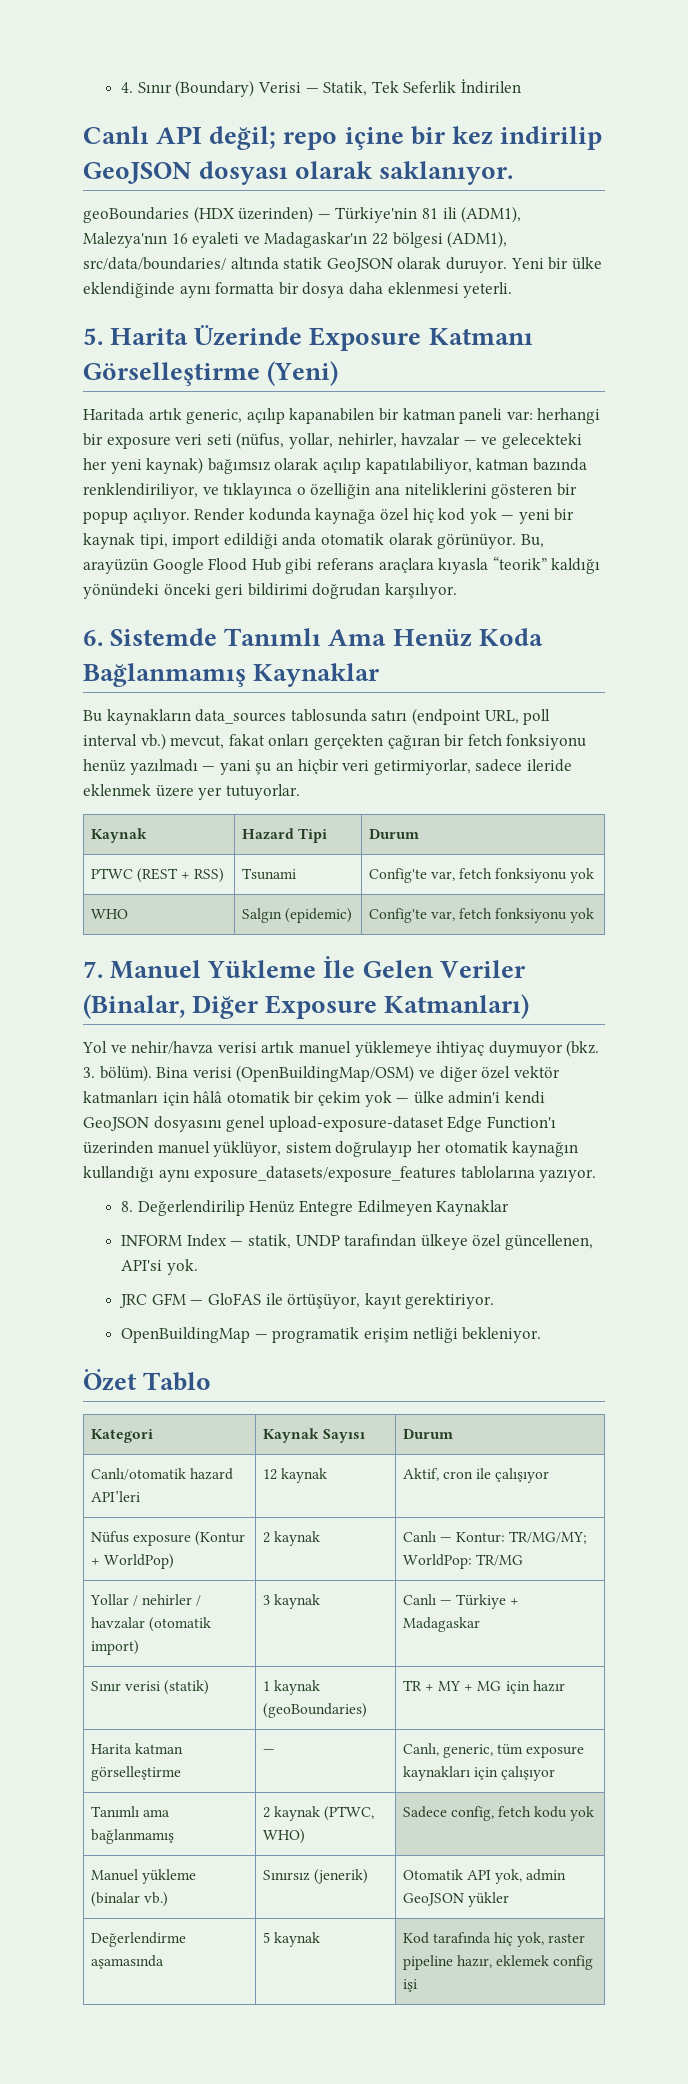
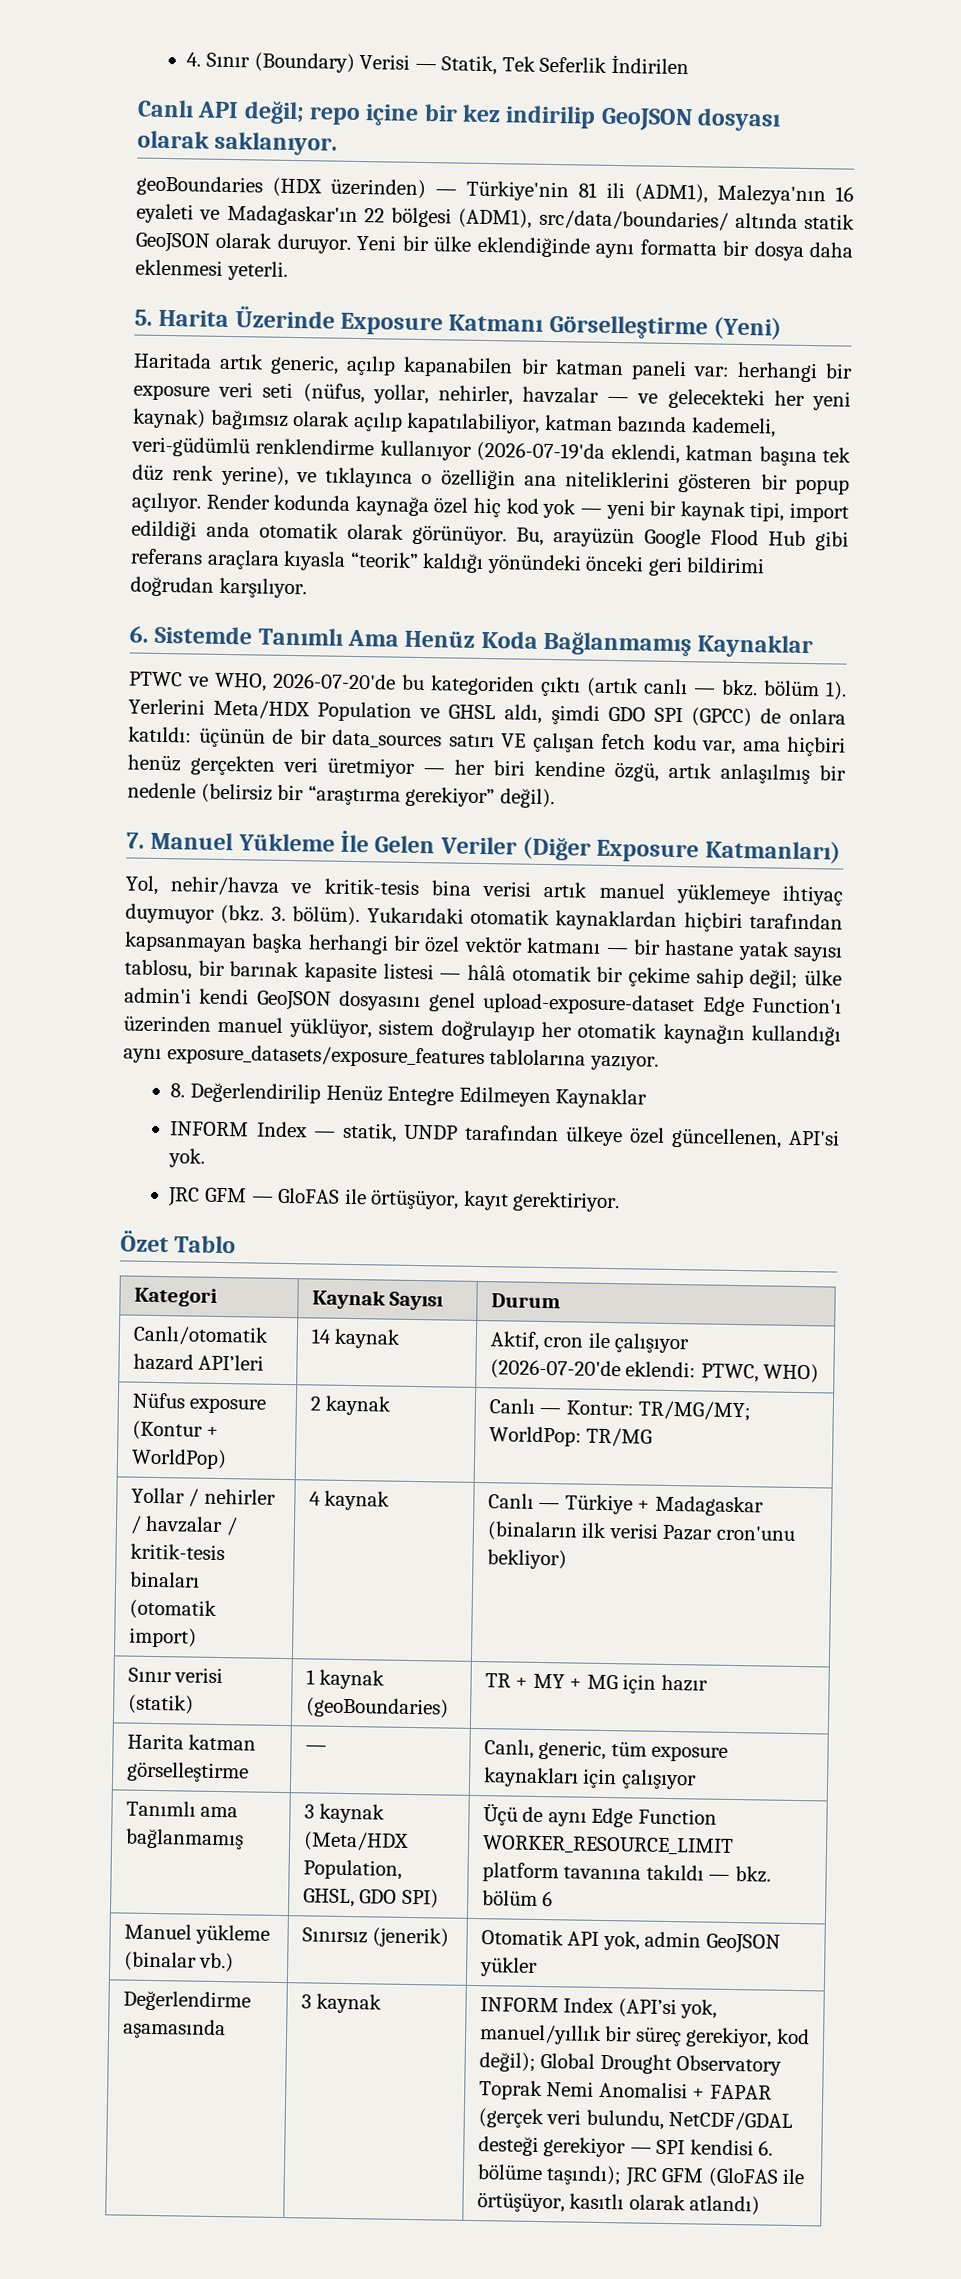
- Haritada artık generic, açılıp kapanabilen bir katman paneli var: herhangi bir exposure veri seti (nüfus, yollar, nehirler, havzalar — ve gelecekteki her yeni kaynak) bağımsız olarak açılıp kapatılabiliyor, katman bazında renklendiriliyor, ve tıklayınca o özelliğin ana niteliklerini gösteren bir popup açılıyor.
+ Haritada artık generic, açılıp kapanabilen bir katman paneli var: herhangi bir exposure veri seti (nüfus, yollar, nehirler, havzalar — ve gelecekteki her yeni kaynak) bağımsız olarak açılıp kapatılabiliyor, katman bazında kademeli, veri-güdümlü renklendirme kullanıyor (2026-07-19'da eklendi, katman başına tek düz renk yerine), ve tıklayınca o özelliğin ana niteliklerini gösteren bir popup açılıyor.
- Bu kaynakların data_sources tablosunda satırı (endpoint URL, poll interval vb.) mevcut, fakat onları gerçekten çağıran bir fetch fonksiyonu henüz yazılmadı — yani şu an hiçbir veri getirmiyorlar, sadece ileride eklenmek üzere yer tutuyorlar.
- Kaynak | Hazard Tipi | Durum
- PTWC (REST + RSS) | Tsunami | Config'te var, fetch fonksiyonu yok
- WHO | Salgın (epidemic) | Config'te var, fetch fonksiyonu yok
+ PTWC ve WHO, 2026-07-20'de bu kategoriden çıktı (artık canlı — bkz. bölüm 1). Yerlerini Meta/HDX Population ve GHSL aldı, şimdi GDO SPI (GPCC) de onlara katıldı: üçünün de bir data_sources satırı VE çalışan fetch kodu var, ama hiçbiri henüz gerçekten veri üretmiyor — her biri kendine özgü, artık anlaşılmış bir nedenle (belirsiz bir “araştırma gerekiyor” değil).
- 7. Manuel Yükleme İle Gelen Veriler (Binalar, Diğer Exposure Katmanları)
+ 7. Manuel Yükleme İle Gelen Veriler (Diğer Exposure Katmanları)
- Yol ve nehir/havza verisi artık manuel yüklemeye ihtiyaç duymuyor (bkz.
+ Yol, nehir/havza ve kritik-tesis bina verisi artık manuel yüklemeye ihtiyaç duymuyor (bkz.
- Bina verisi (OpenBuildingMap/OSM) ve diğer özel vektör katmanları için hâlâ otomatik bir çekim yok — ülke admin'i kendi GeoJSON dosyasını genel upload-exposure-dataset Edge Function'ı üzerinden manuel yüklüyor, sistem doğrulayıp her otomatik kaynağın kullandığı aynı exposure_datasets/exposure_features tablolarına yazıyor.
+ Yukarıdaki otomatik kaynaklardan hiçbiri tarafından kapsanmayan başka herhangi bir özel vektör katmanı — bir hastane yatak sayısı tablosu, bir barınak kapasite listesi — hâlâ otomatik bir çekime sahip değil; ülke admin'i kendi GeoJSON dosyasını genel upload-exposure-dataset Edge Function'ı üzerinden manuel yüklüyor, sistem doğrulayıp her otomatik kaynağın kullandığı aynı exposure_datasets/exposure_features tablolarına yazıyor.
- OpenBuildingMap — programatik erişim netliği bekleniyor.
- Canlı/otomatik hazard API’leri | 12 kaynak | Aktif, cron ile çalışıyor
+ Canlı/otomatik hazard API’leri | 14 kaynak | Aktif, cron ile çalışıyor (2026-07-20'de eklendi: PTWC, WHO)
- Yollar / nehirler / havzalar (otomatik import) | 3 kaynak | Canlı — Türkiye + Madagaskar
+ Yollar / nehirler / havzalar / kritik-tesis binaları (otomatik import) | 4 kaynak | Canlı — Türkiye + Madagaskar (binaların ilk verisi Pazar cron'unu bekliyor)
- Tanımlı ama bağlanmamış | 2 kaynak (PTWC, WHO) | Sadece config, fetch kodu yok
+ Tanımlı ama bağlanmamış | 3 kaynak (Meta/HDX Population, GHSL, GDO SPI) | Üçü de aynı Edge Function WORKER_RESOURCE_LIMIT platform tavanına takıldı — bkz. bölüm 6
- 5 kaynak | Kod tarafında hiç yok, raster pipeline hazır, eklemek config işi
+ 3 kaynak | INFORM Index (API’si yok, manuel/yıllık bir süreç gerekiyor, kod değil); Global Drought Observatory Toprak Nemi Anomalisi + FAPAR (gerçek veri bulundu, NetCDF/GDAL desteği gerekiyor — SPI kendisi 6. bölüme taşındı); JRC GFM (GloFAS ile örtüşüyor, kasıtlı olarak atlandı)

